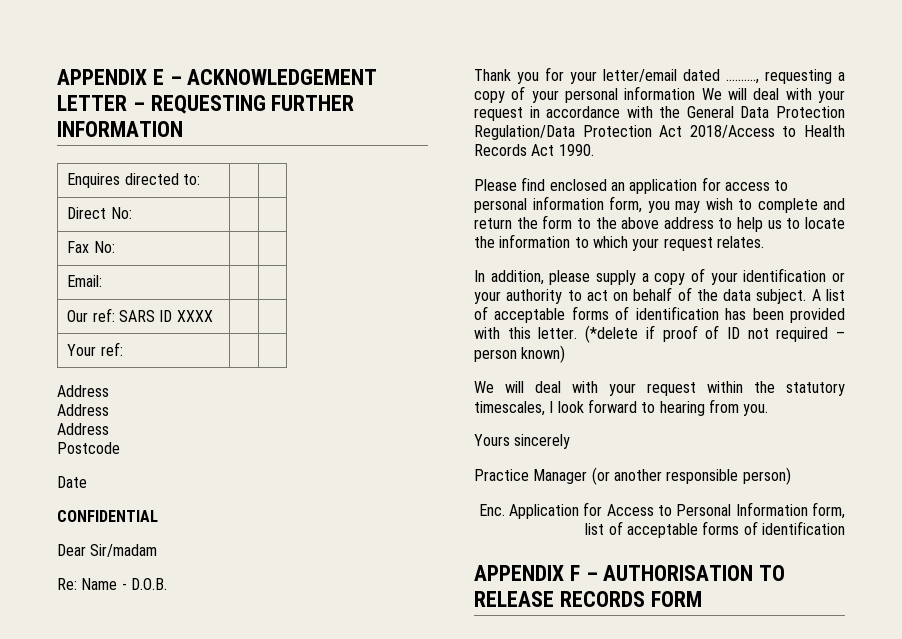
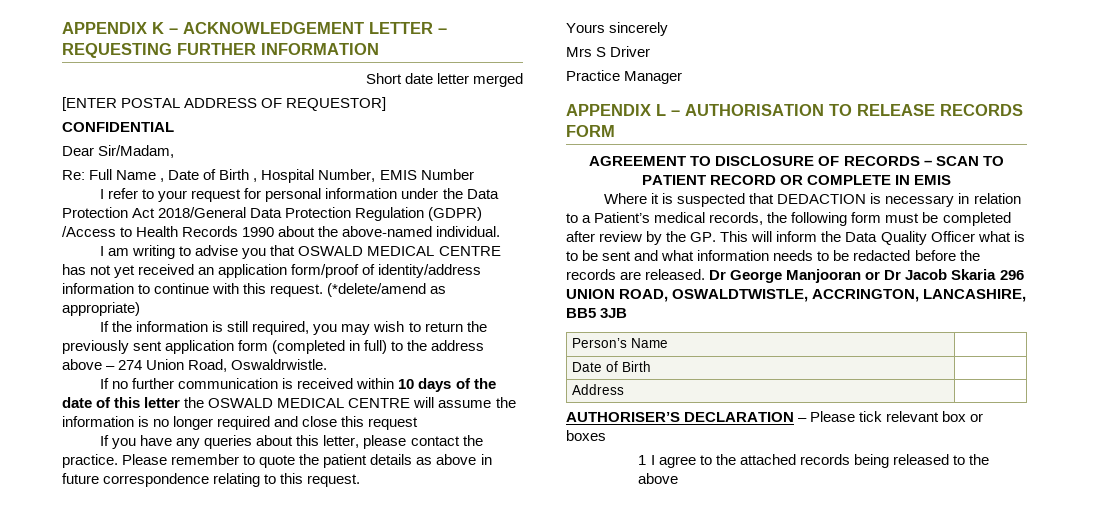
- APPENDIX E – ACKNOWLEDGEMENT LETTER – REQUESTING FURTHER INFORMATION
+ APPENDIX K – ACKNOWLEDGEMENT LETTER – REQUESTING FURTHER INFORMATION
- Enquires directed to: | |
- Direct No: | |
- Fax No: | |
- Email: | |
- Our ref: SARS ID XXXX | |
- Your ref: | |
- Address
- Address
- Address
- Postcode
- Date
+ Short date letter merged
+ [ENTER POSTAL ADDRESS OF REQUESTOR]
- Dear Sir/madam
+ Dear Sir/Madam,
- Re: Name - D.O.B.
- Thank you for your letter/email dated ………., requesting a copy of your personal information We will deal with your request in accordance with the General Data Protection Regulation/Data Protection Act 2018/Access to Health Records Act 1990.
- Please find enclosed an application for access to personal information form, you may wish to complete and return the form to the above address to help us to locate the information to which your request relates.
- In addition, please supply a copy of your identification or your authority to act on behalf of the data subject. A list of acceptable forms of identification has been provided with this letter. (*delete if proof of ID not required – person known)
- We will deal with your request within the statutory timescales, I look forward to hearing from you.
+ Re: Full Name , Date of Birth , Hospital Number, EMIS Number
+ I refer to your request for personal information under the Data Protection Act 2018/General Data Protection Regulation (GDPR) /Access to Health Records 1990 about the above-named individual.
+ I am writing to advise you that OSWALD MEDICAL CENTRE has not yet received an application form/proof of identity/address information to continue with this request. (*delete/amend as appropriate)
+ If the information is still required, you may wish to return the previously sent application form (completed in full) to the address above – 274 Union Road, Oswaldrwistle.
+ If no further communication is received within 10 days of the date of this letter the OSWALD MEDICAL CENTRE will assume the information is no longer required and close this request
+ If you have any queries about this letter, please contact the practice. Please remember to quote the patient details as above in future correspondence relating to this request.
+ Mrs S Driver
- Practice Manager (or another responsible person)
- Enc. Application for Access to Personal Information form, list of acceptable forms of identification
- APPENDIX F – AUTHORISATION TO RELEASE RECORDS FORM
+ Practice Manager
+ APPENDIX L – AUTHORISATION TO RELEASE RECORDS FORM
+ AGREEMENT TO DISCLOSURE OF RECORDS – SCAN TO PATIENT RECORD OR COMPLETE IN EMIS
+ Where it is suspected that DEDACTION is necessary in relation to a Patient’s medical records, the following form must be completed after review by the GP. This will inform the Data Quality Officer what is to be sent and what information needs to be redacted before the records are released. Dr George Manjooran or Dr Jacob Skaria 296 UNION ROAD, OSWALDTWISTLE, ACCRINGTON, LANCASHIRE, BB5 3JB
+ Person’s Name |
+ Date of Birth |
+ Address |
+ AUTHORISER’S DECLARATION – Please tick relevant box or boxes
+ 1 I agree to the attached records being released to the above

